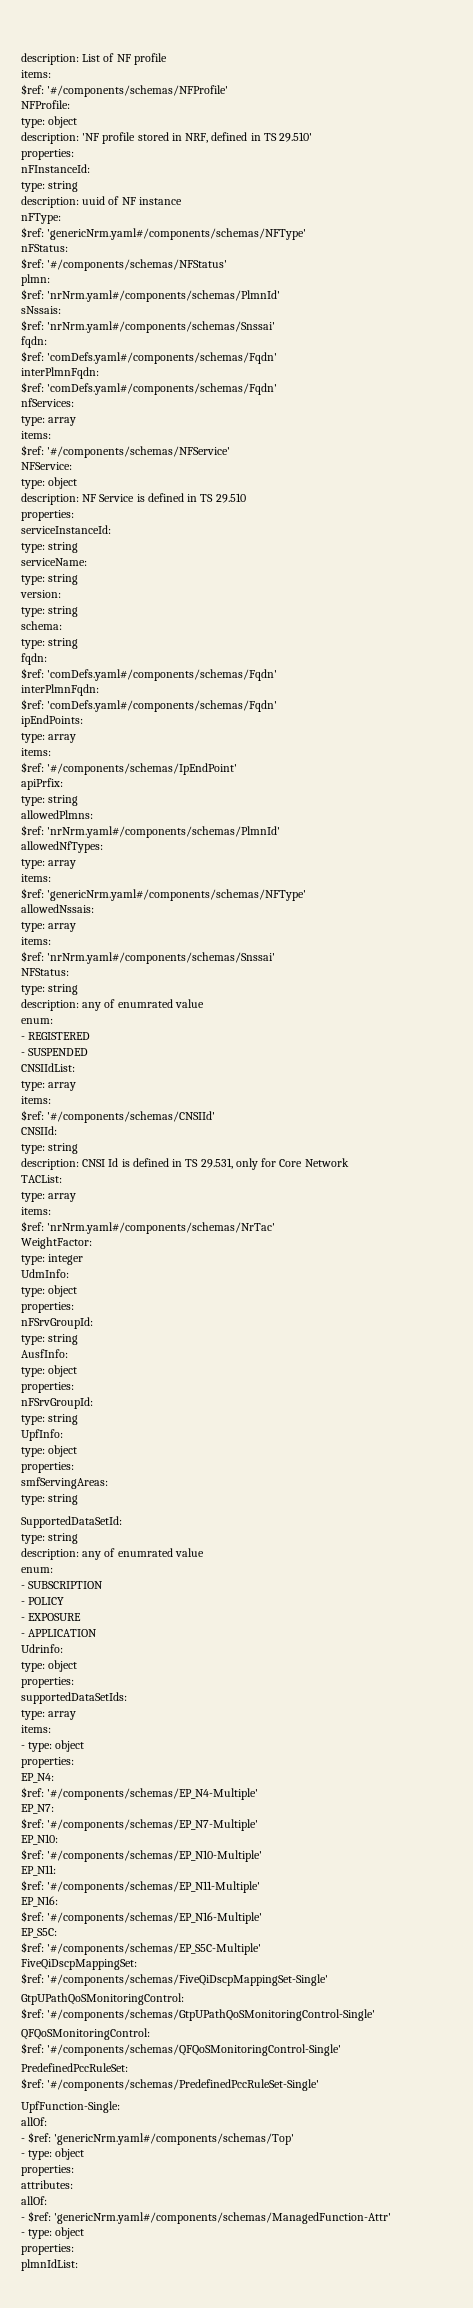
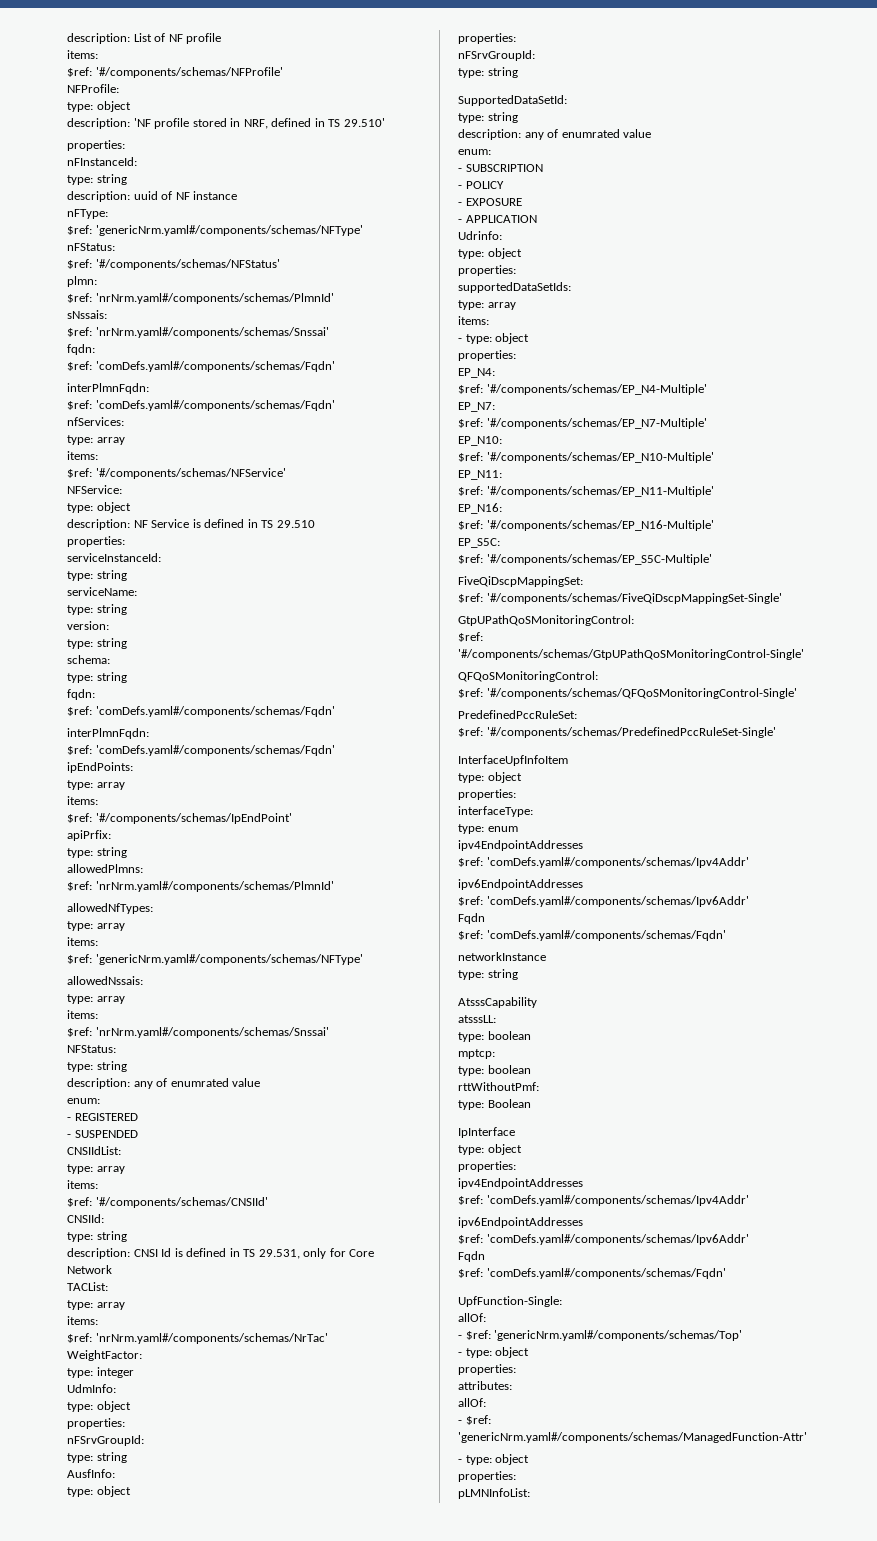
- UpfInfo:
- type: object
- properties:
- smfServingAreas:
- type: string
+ InterfaceUpfInfoItem
+ type: object
+ properties:
+ interfaceType:
+ type: enum
+ ipv4EndpointAddresses
+ $ref: 'comDefs.yaml#/components/schemas/Ipv4Addr'
+ ipv6EndpointAddresses
+ $ref: 'comDefs.yaml#/components/schemas/Ipv6Addr'
+ Fqdn
+ $ref: 'comDefs.yaml#/components/schemas/Fqdn'
+ networkInstance
+ type: string
+ AtsssCapability
+ atsssLL:
+ type: boolean
+ mptcp:
+ type: boolean
+ rttWithoutPmf:
+ type: Boolean
+ IpInterface
+ type: object
+ properties:
+ ipv4EndpointAddresses
+ $ref: 'comDefs.yaml#/components/schemas/Ipv4Addr'
+ ipv6EndpointAddresses
+ $ref: 'comDefs.yaml#/components/schemas/Ipv6Addr'
+ Fqdn
+ $ref: 'comDefs.yaml#/components/schemas/Fqdn'
- plmnIdList:
+ pLMNInfoList:

